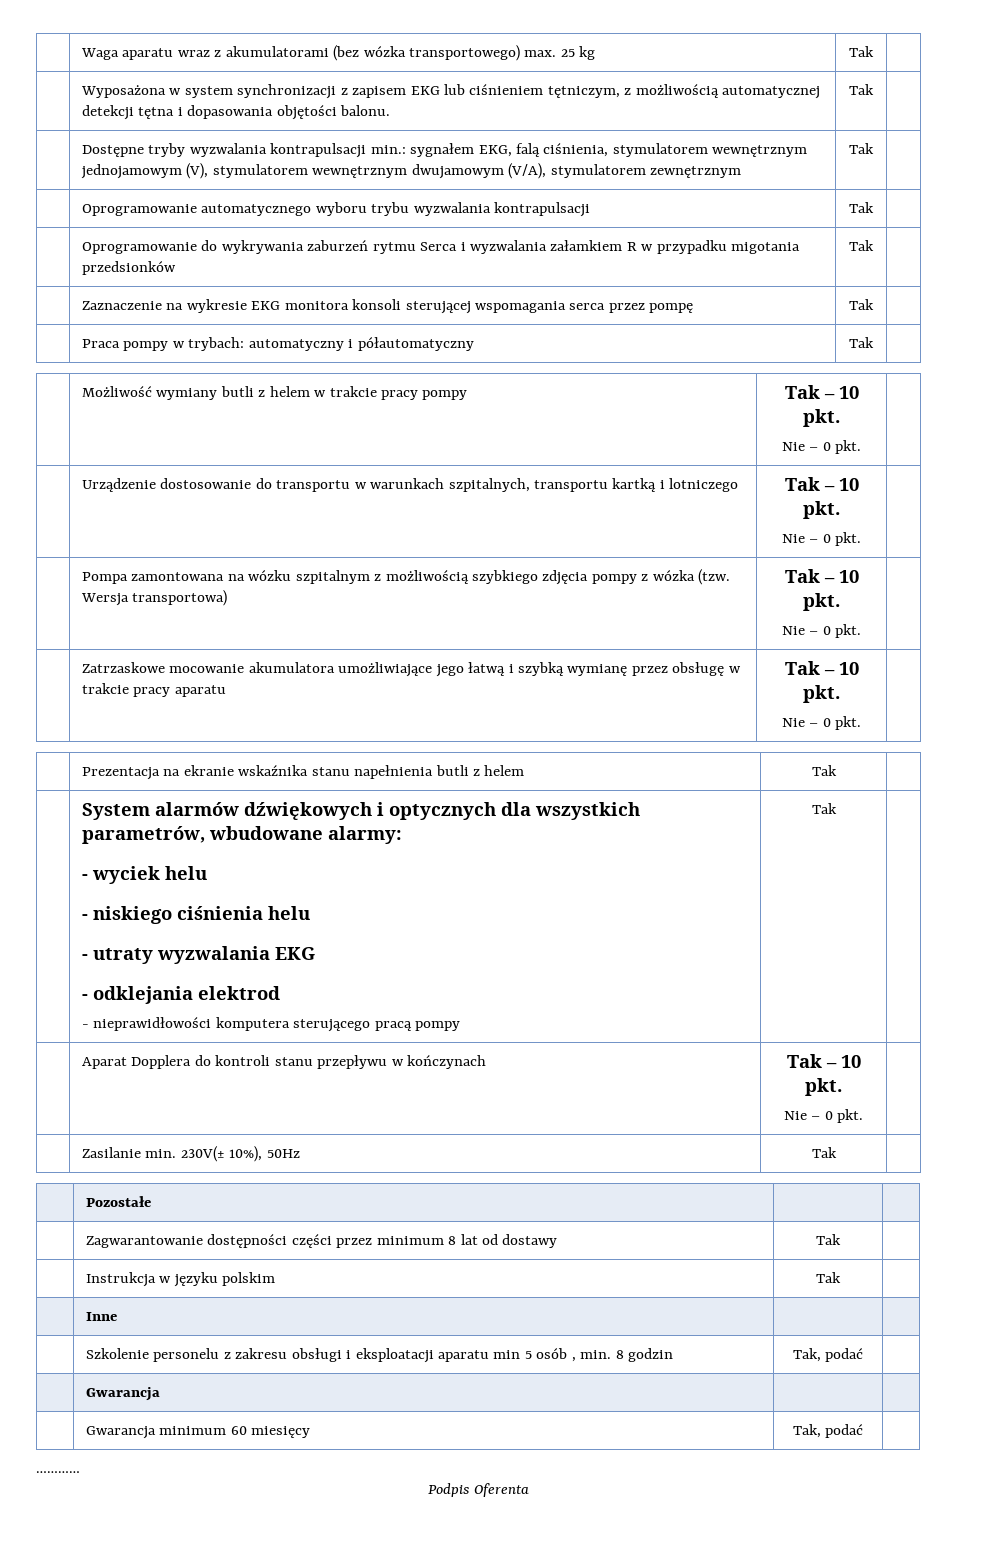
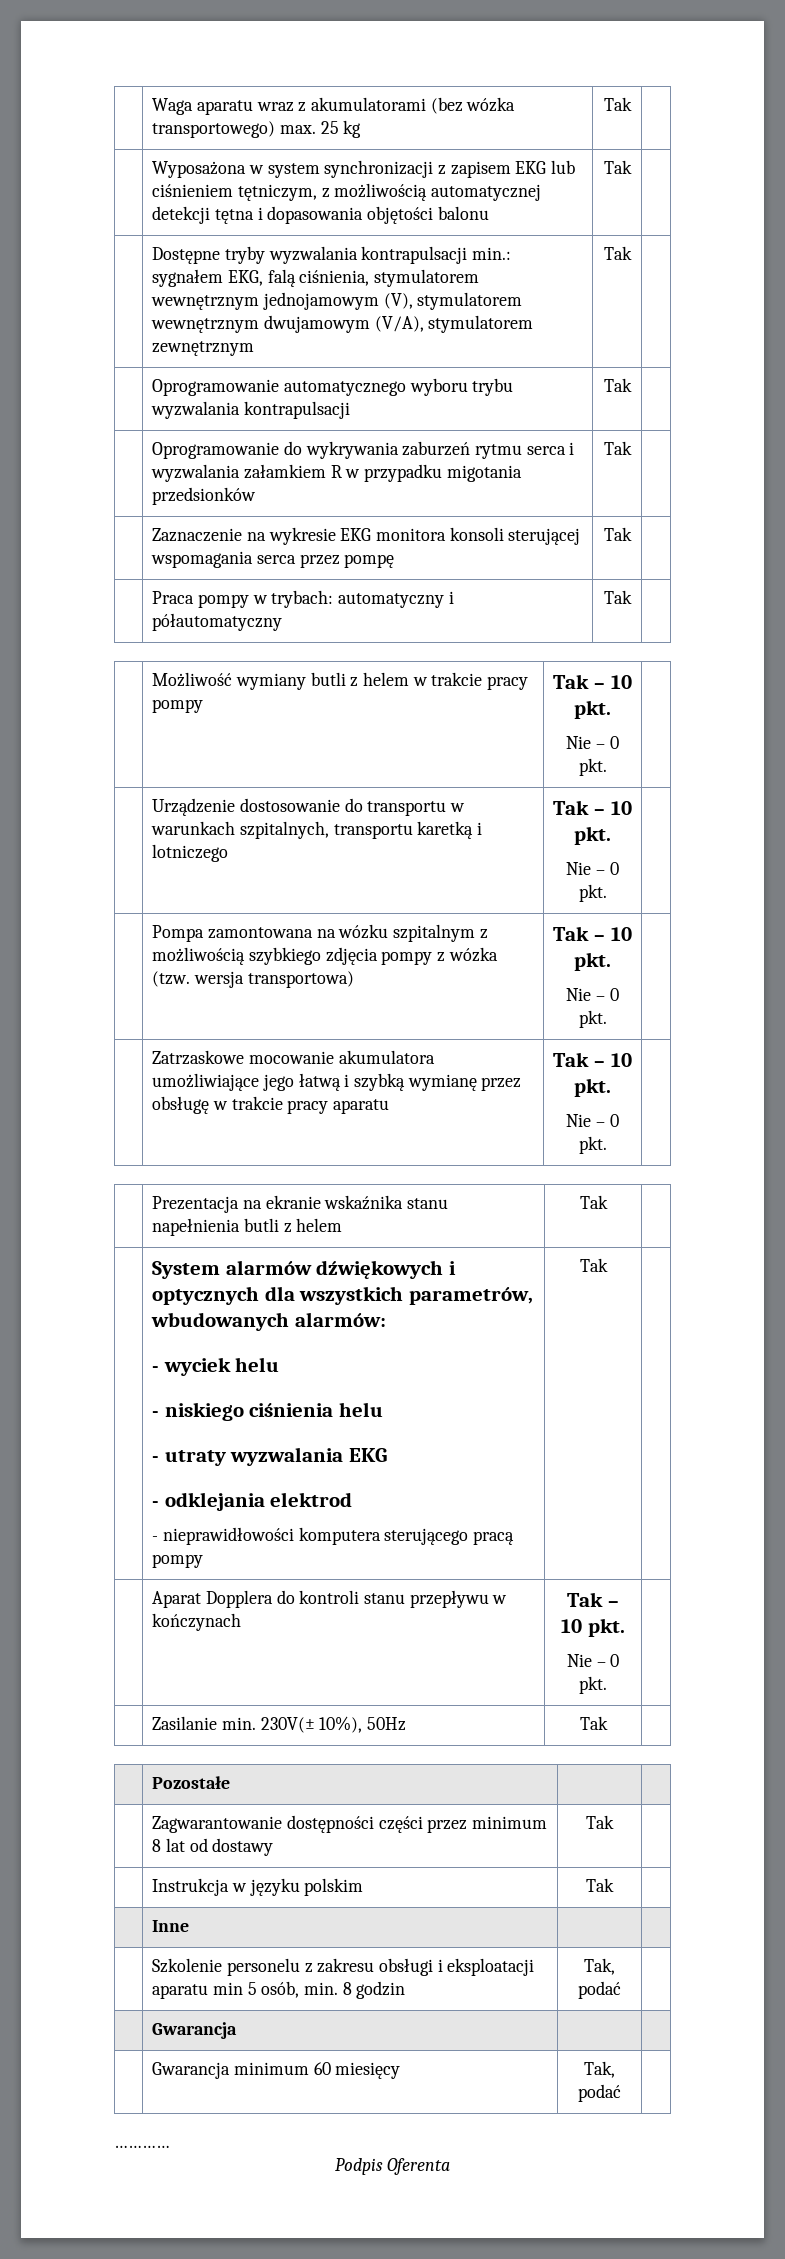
- | Wyposażona w system synchronizacji z zapisem EKG lub ciśnieniem tętniczym, z możliwością automatycznej detekcji tętna i dopasowania objętości balonu. | Tak |
+ | Wyposażona w system synchronizacji z zapisem EKG lub ciśnieniem tętniczym, z możliwością automatycznej detekcji tętna i dopasowania objętości balonu | Tak |
- | Oprogramowanie do wykrywania zaburzeń rytmu Serca i wyzwalania załamkiem R w przypadku migotania przedsionków | Tak |
+ | Oprogramowanie do wykrywania zaburzeń rytmu serca i wyzwalania załamkiem R w przypadku migotania przedsionków | Tak |
- | Urządzenie dostosowanie do transportu w warunkach szpitalnych, transportu kartką i lotniczego | Tak – 10 pkt.
+ | Urządzenie dostosowanie do transportu w warunkach szpitalnych, transportu karetką i lotniczego | Tak – 10 pkt.
- | Pompa zamontowana na wózku szpitalnym z możliwością szybkiego zdjęcia pompy z wózka (tzw. Wersja transportowa) | Tak – 10 pkt.
+ | Pompa zamontowana na wózku szpitalnym z możliwością szybkiego zdjęcia pompy z wózka (tzw. wersja transportowa) | Tak – 10 pkt.
- | System alarmów dźwiękowych i optycznych dla wszystkich parametrów, wbudowane alarmy:
+ | System alarmów dźwiękowych i optycznych dla wszystkich parametrów, wbudowanych alarmów:
- | Szkolenie personelu z zakresu obsługi i eksploatacji aparatu min 5 osób , min. 8 godzin | Tak, podać |
+ | Szkolenie personelu z zakresu obsługi i eksploatacji aparatu min 5 osób, min. 8 godzin | Tak, podać |

